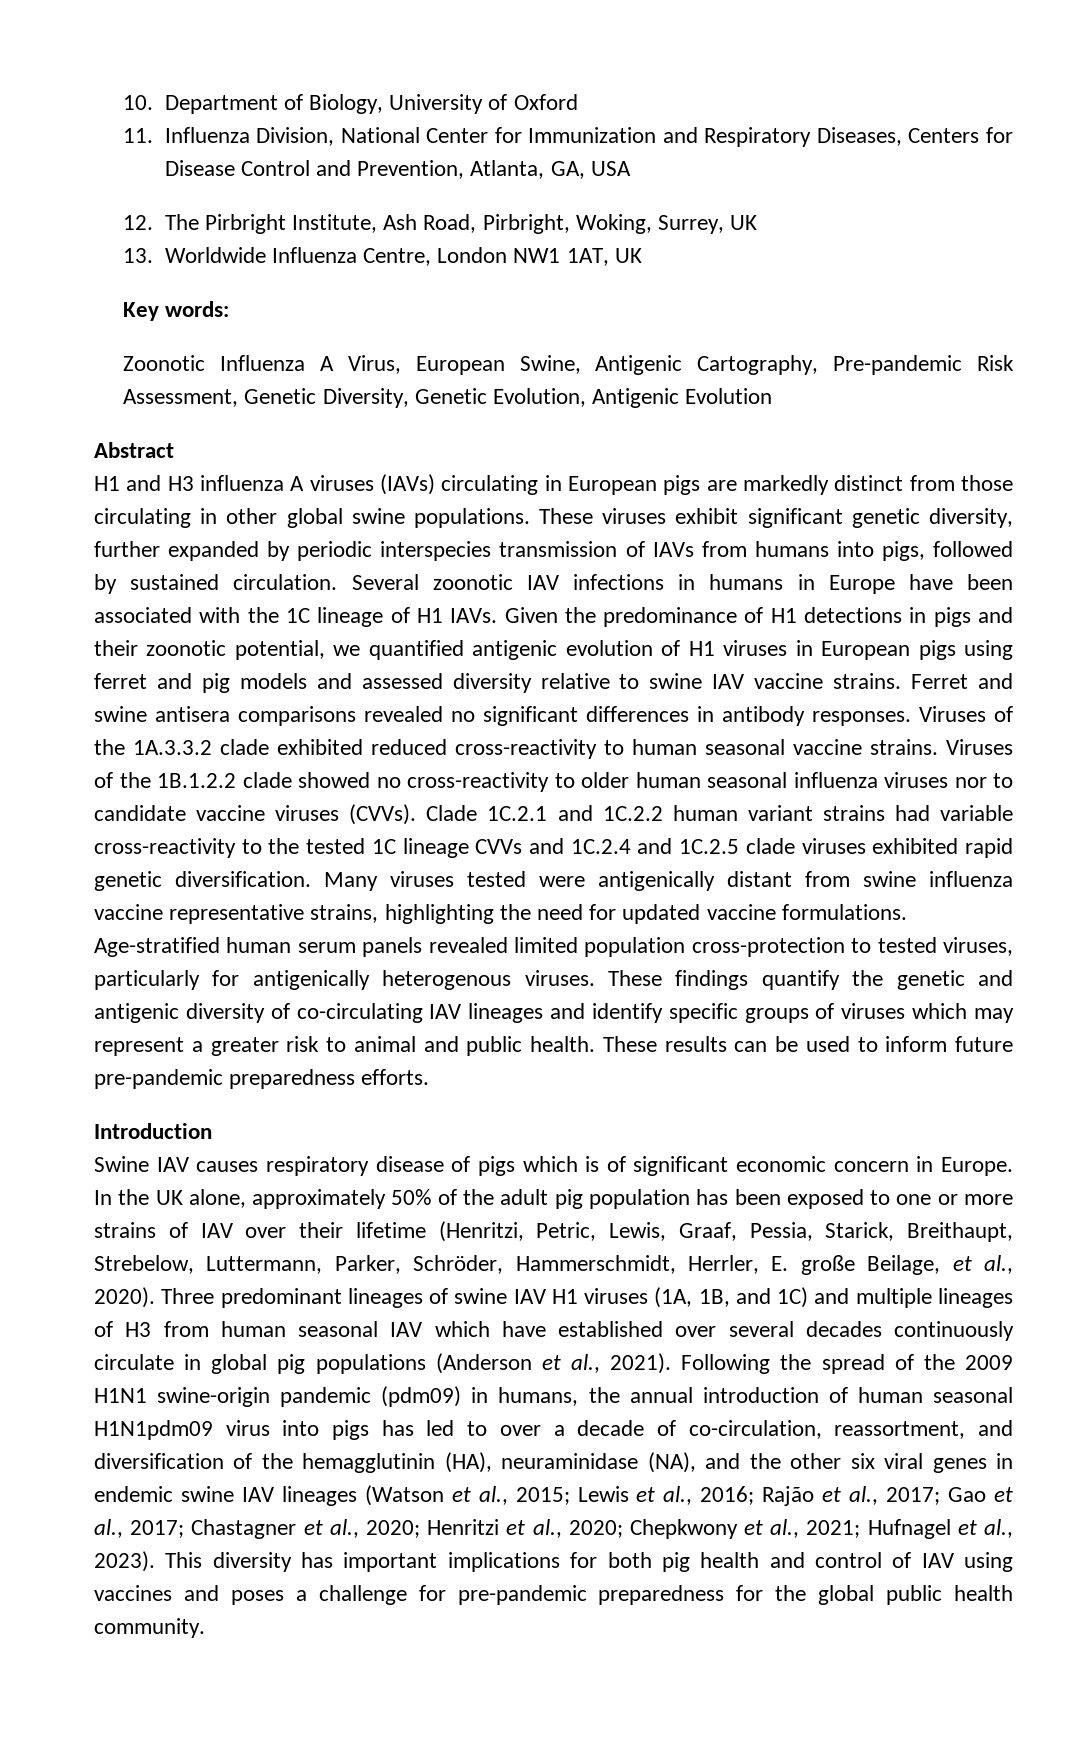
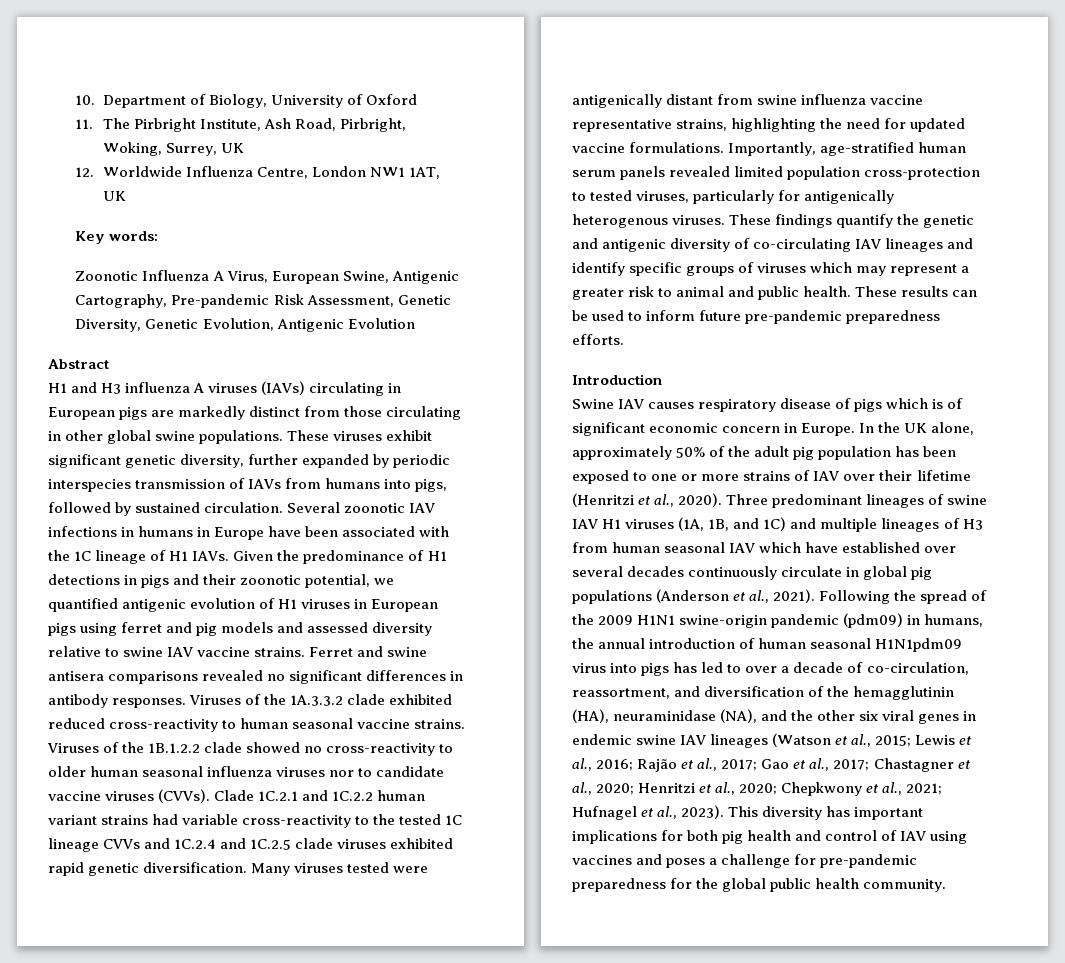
- 11. Influenza Division, National Center for Immunization and Respiratory Diseases, Centers for Disease Control and Prevention, Atlanta, GA, USA
- 12. The Pirbright Institute, Ash Road, Pirbright, Woking, Surrey, UK
+ 11. The Pirbright Institute, Ash Road, Pirbright, Woking, Surrey, UK
- 13. Worldwide Influenza Centre, London NW1 1AT, UK
+ 12. Worldwide Influenza Centre, London NW1 1AT, UK
- Age-stratified human serum panels revealed limited population cross-protection to tested viruses, particularly for antigenically heterogenous viruses.
+ Importantly, age-stratified human serum panels revealed limited population cross-protection to tested viruses, particularly for antigenically heterogenous viruses.
- In the UK alone, approximately 50% of the adult pig population has been exposed to one or more strains of IAV over their lifetime (Henritzi, Petric, Lewis, Graaf, Pessia, Starick, Breithaupt, Strebelow, Luttermann, Parker, Schröder, Hammerschmidt, Herrler, E. große Beilage, et al., 2020).
+ In the UK alone, approximately 50% of the adult pig population has been exposed to one or more strains of IAV over their lifetime (Henritzi et al., 2020).

